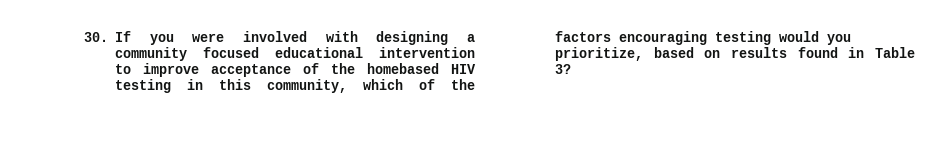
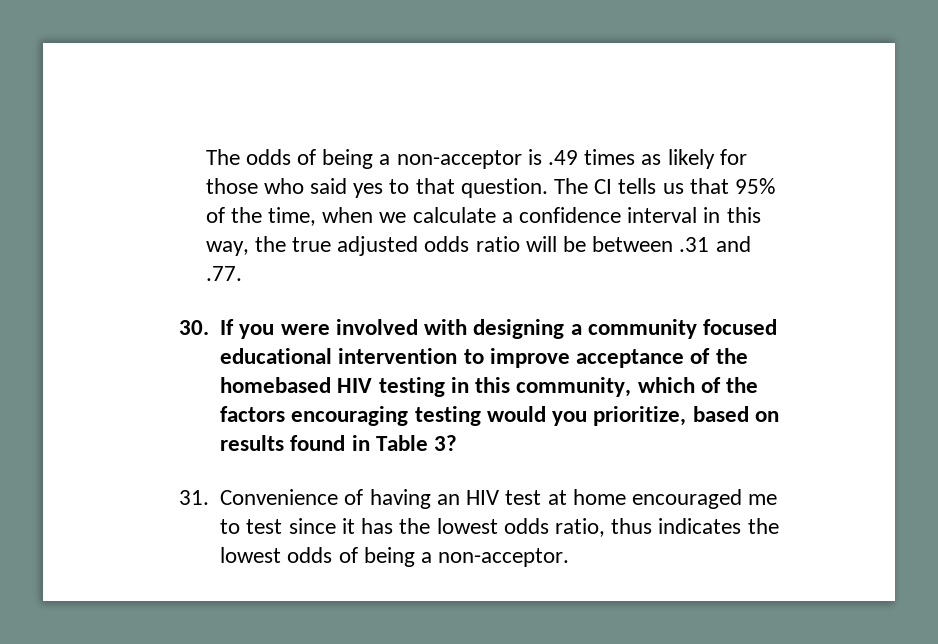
+ The odds of being a non-acceptor is .49 times as likely for those who said yes to that question. The CI tells us that 95% of the time, when we calculate a confidence interval in this way, the true adjusted odds ratio will be between .31 and .77.
+ 31. Convenience of having an HIV test at home encouraged me to test since it has the lowest odds ratio, thus indicates the lowest odds of being a non-acceptor.

